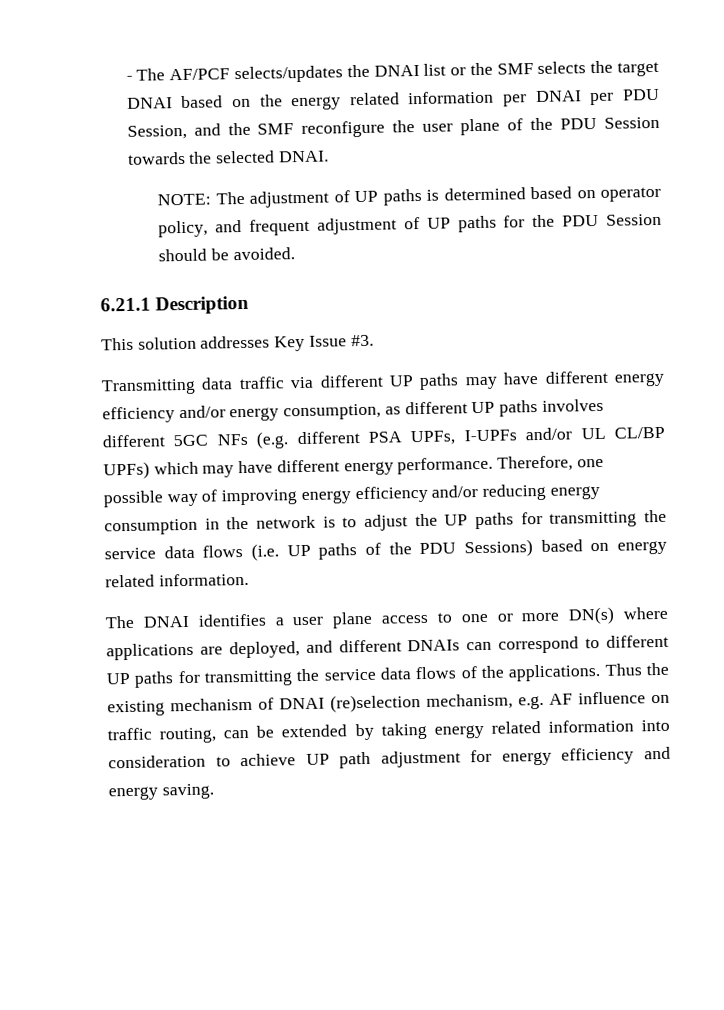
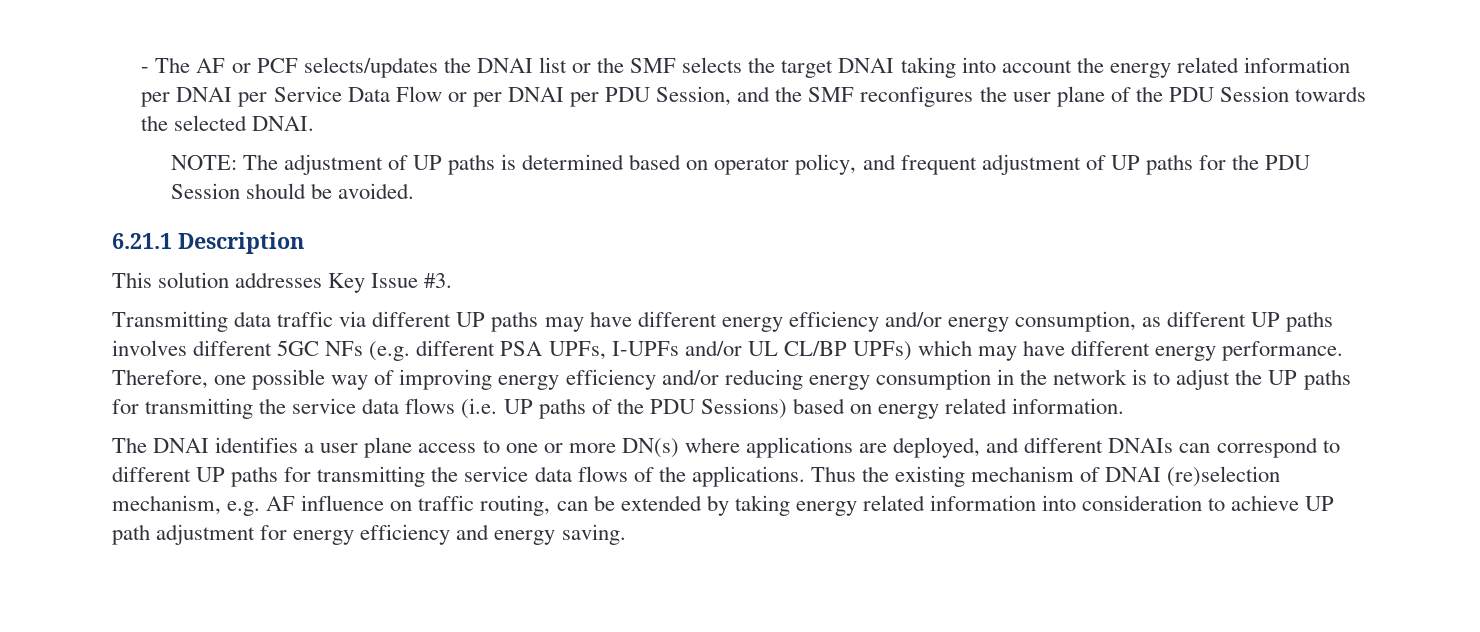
- - The AF/PCF selects/updates the DNAI list or the SMF selects the target DNAI based on the energy related information per DNAI per PDU Session, and the SMF reconfigure the user plane of the PDU Session towards the selected DNAI.
+ - The AF or PCF selects/updates the DNAI list or the SMF selects the target DNAI taking into account the energy related information per DNAI per Service Data Flow or per DNAI per PDU Session, and the SMF reconfigures the user plane of the PDU Session towards the selected DNAI.

